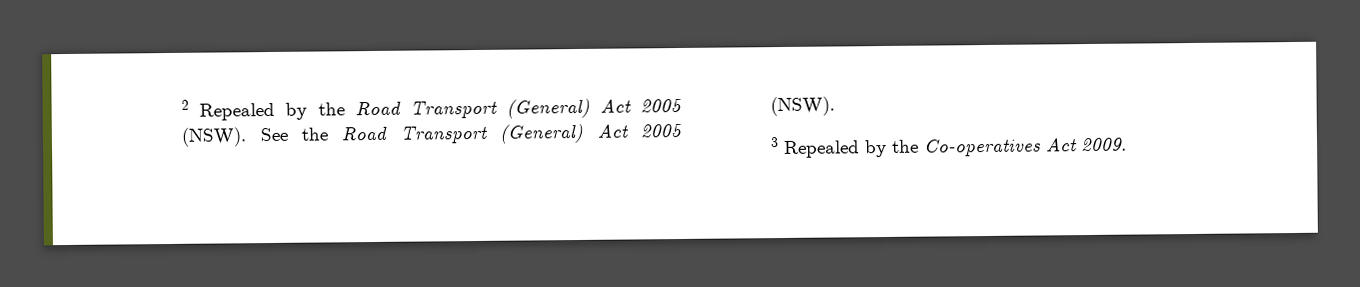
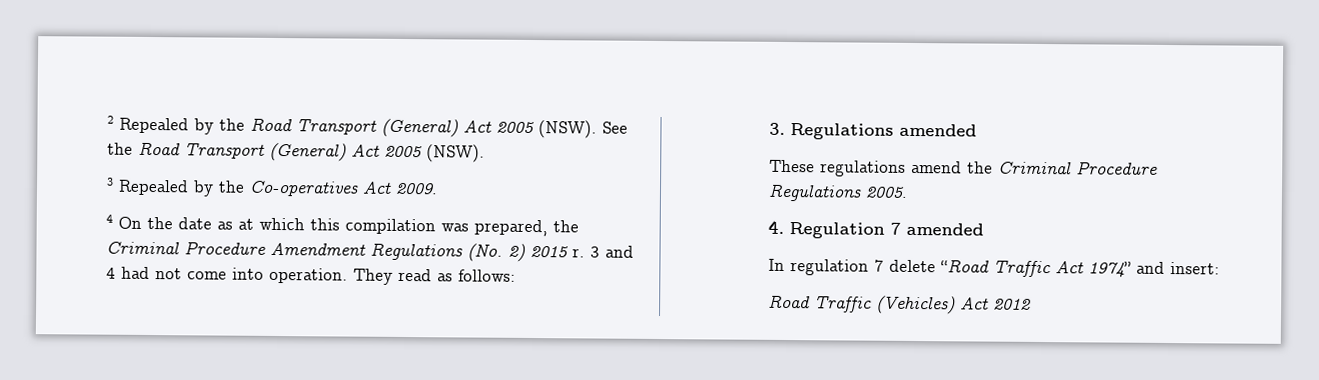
+ 4 On the date as at which this compilation was prepared, the Criminal Procedure Amendment Regulations (No. 2) 2015 r. 3 and 4 had not come into operation. They read as follows:
+ 3. Regulations amended
+ These regulations amend the Criminal Procedure Regulations 2005.
+ 4. Regulation 7 amended
+ In regulation 7 delete “Road Traffic Act 1974” and insert:
+ Road Traffic (Vehicles) Act 2012

